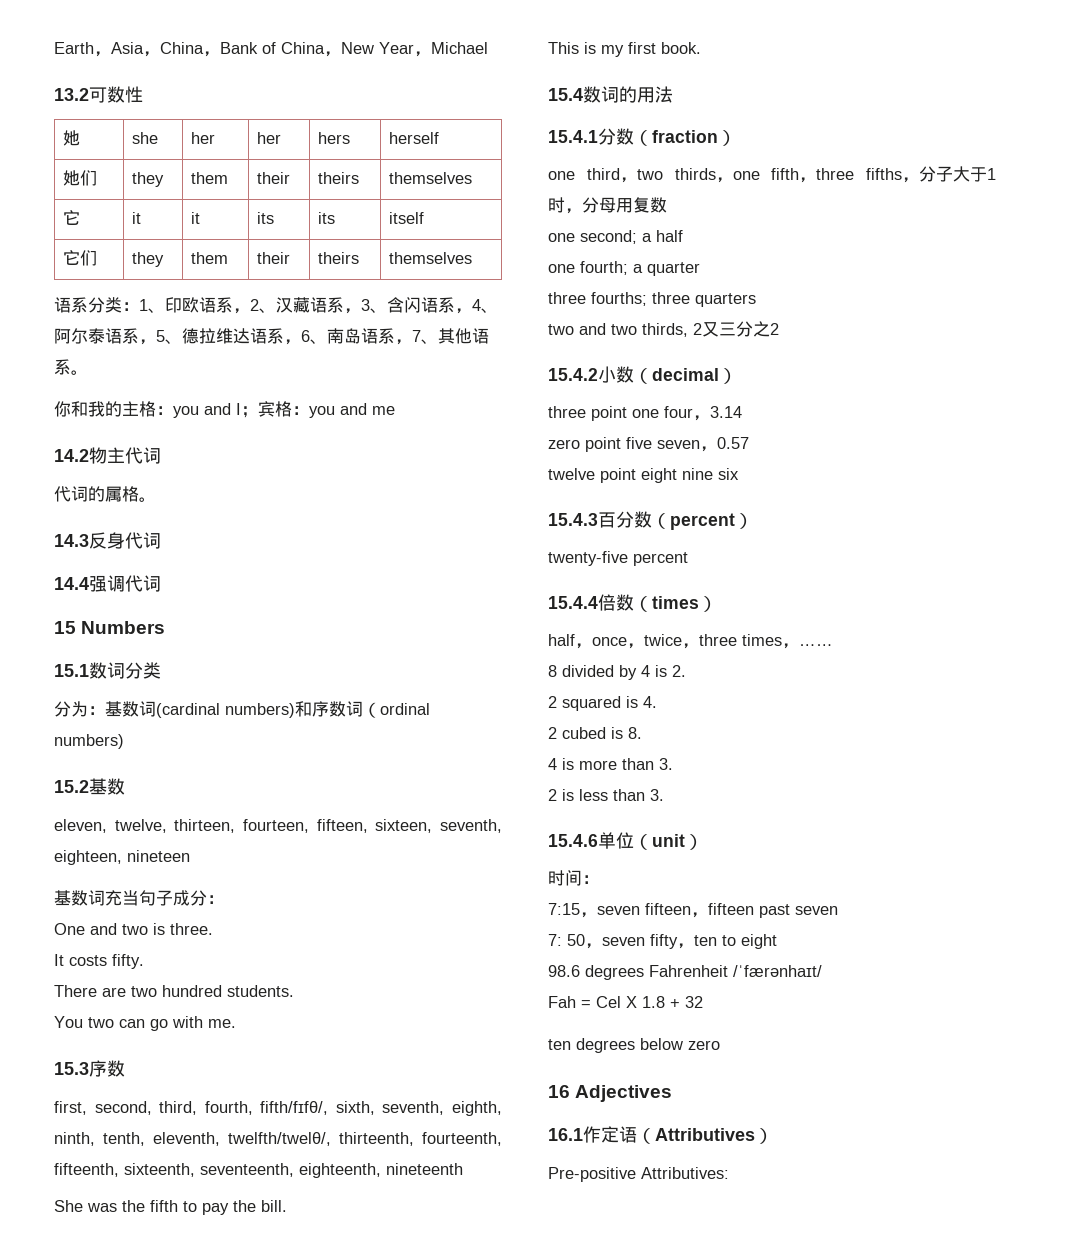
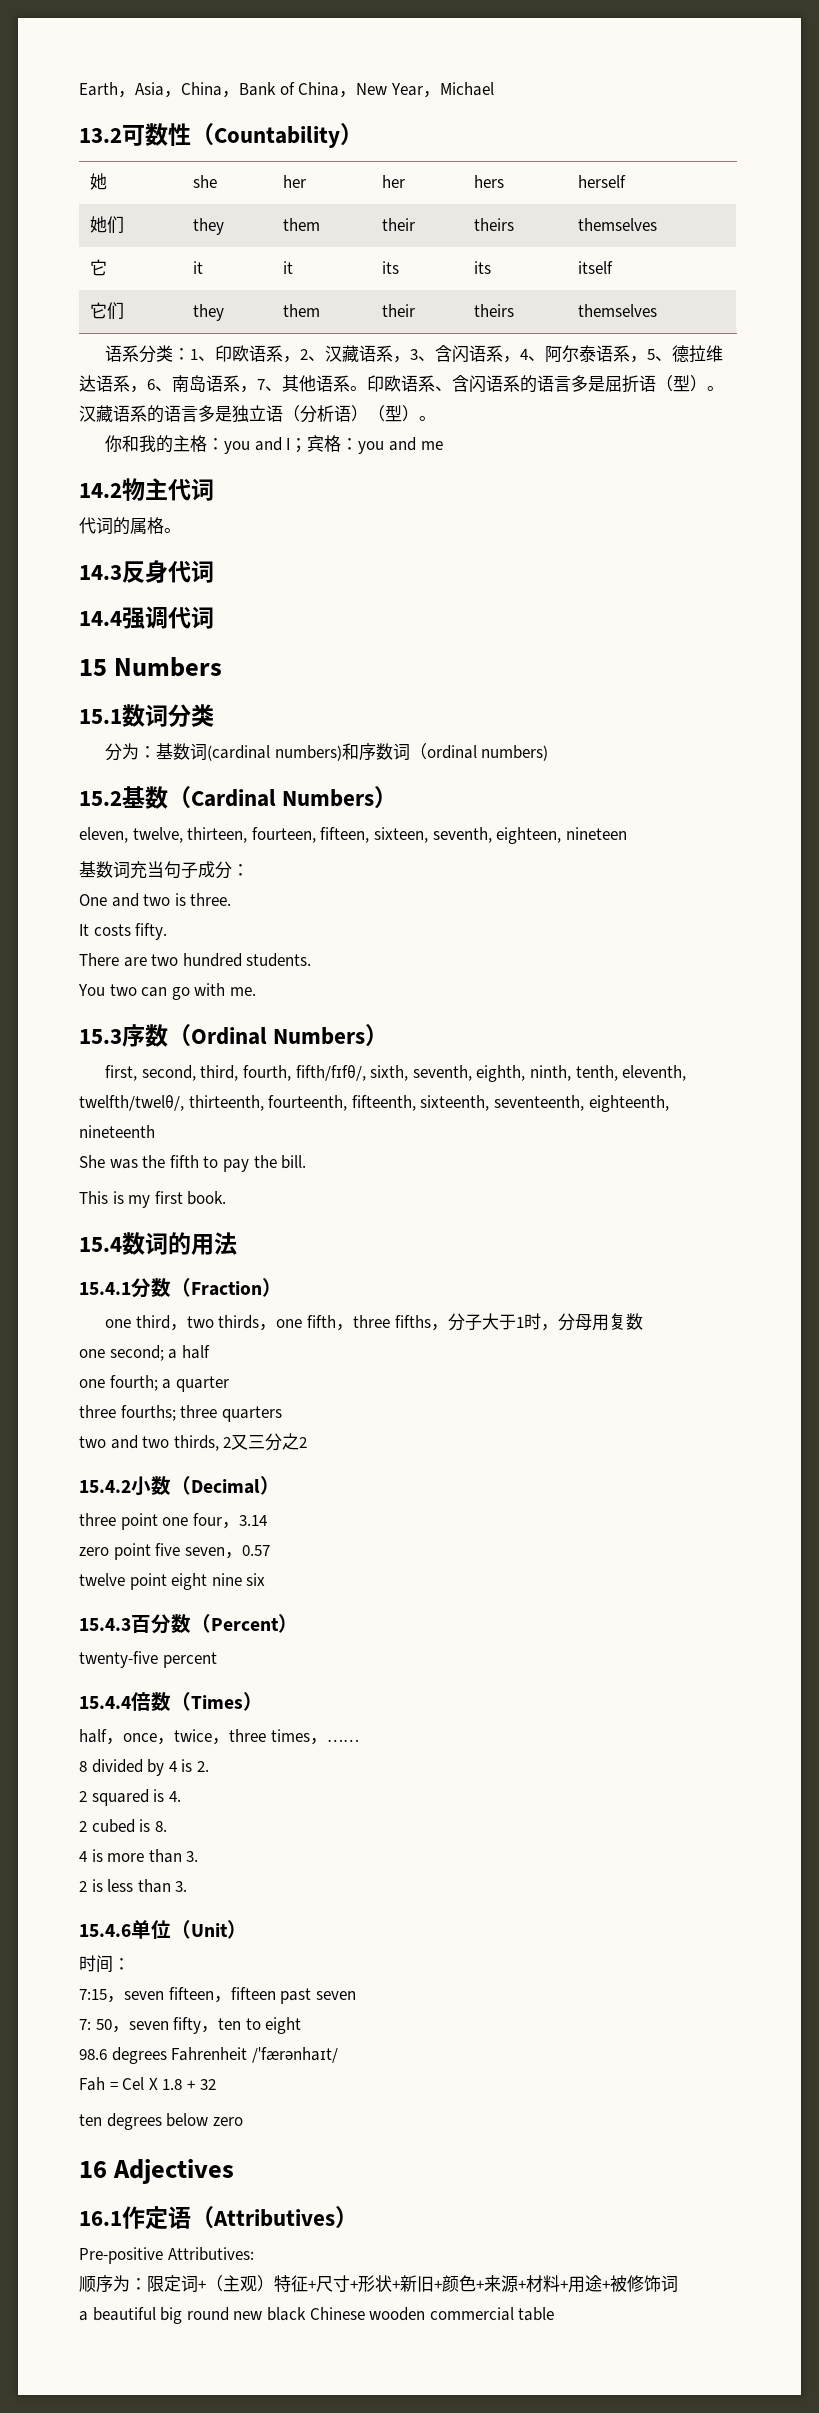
- 13.2可数性
+ 13.2可数性（Countability）
+ 印欧语系、含闪语系的语言多是屈折语（型）。汉藏语系的语言多是独立语（分析语）（型）。
- 15.2基数
+ 15.2基数（Cardinal Numbers）
- 15.3序数
+ 15.3序数（Ordinal Numbers）
- 15.4.1分数（fraction）
+ 15.4.1分数（Fraction）
- 15.4.2小数（decimal）
+ 15.4.2小数（Decimal）
- 15.4.3百分数（percent）
+ 15.4.3百分数（Percent）
- 15.4.4倍数（times）
+ 15.4.4倍数（Times）
- 15.4.6单位（unit）
+ 15.4.6单位（Unit）
+ 顺序为：限定词+（主观）特征+尺寸+形状+新旧+颜色+来源+材料+用途+被修饰词
+ a beautiful big round new black Chinese wooden commercial table

